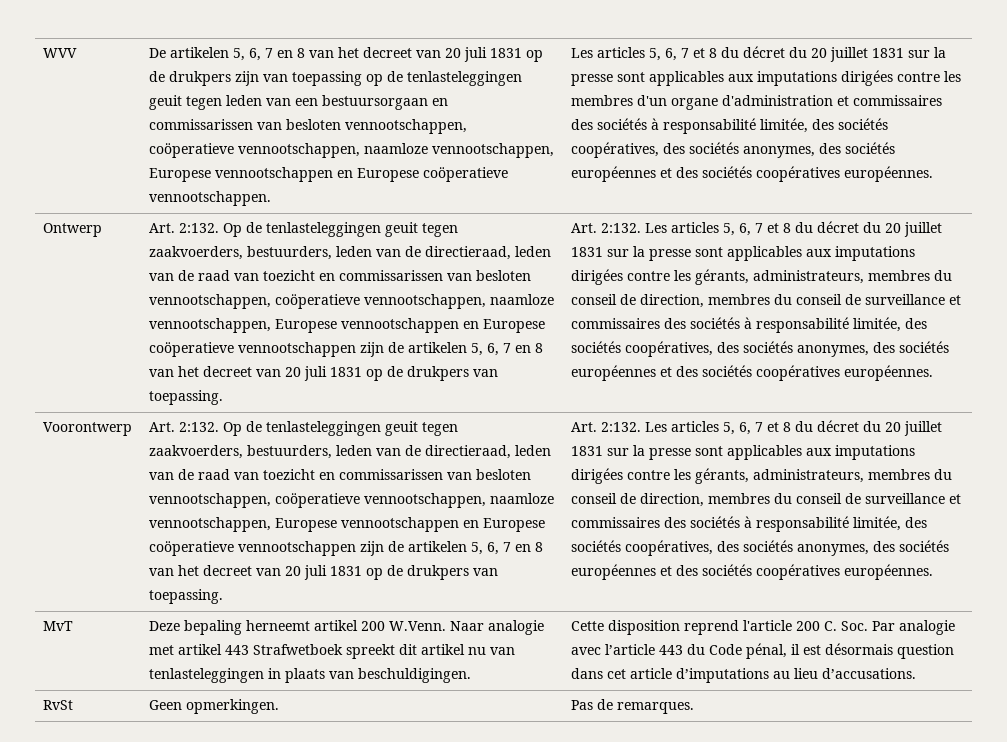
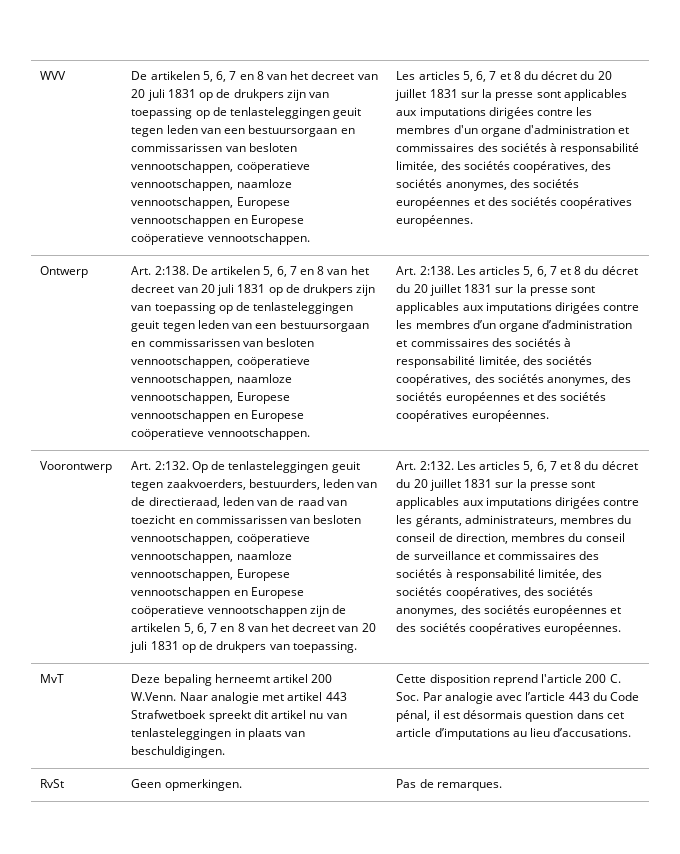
- Ontwerp | Art. 2:132. Op de tenlasteleggingen geuit tegen zaakvoerders, bestuurders, leden van de directieraad, leden van de raad van toezicht en commissarissen van besloten vennootschappen, coöperatieve vennootschappen, naamloze vennootschappen, Europese vennootschappen en Europese coöperatieve vennootschappen zijn de artikelen 5, 6, 7 en 8 van het decreet van 20 juli 1831 op de drukpers van toepassing. | Art. 2:132. Les articles 5, 6, 7 et 8 du décret du 20 juillet 1831 sur la presse sont applicables aux imputations dirigées contre les gérants, administrateurs, membres du conseil de direction, membres du conseil de surveillance et commissaires des sociétés à responsabilité limitée, des sociétés coopératives, des sociétés anonymes, des sociétés européennes et des sociétés coopératives européennes.
+ Ontwerp | Art. 2:138. De artikelen 5, 6, 7 en 8 van het decreet van 20 juli 1831 op de drukpers zijn van toepassing op de tenlasteleggingen geuit tegen leden van een bestuursorgaan en commissarissen van besloten vennootschappen, coöperatieve vennootschappen, naamloze vennootschappen, Europese vennootschappen en Europese coöperatieve vennootschappen. | Art. 2:138. Les articles 5, 6, 7 et 8 du décret du 20 juillet 1831 sur la presse sont applicables aux imputations dirigées contre les membres d’un organe d’administration et commissaires des sociétés à responsabilité limitée, des sociétés coopératives, des sociétés anonymes, des sociétés européennes et des sociétés coopératives européennes.

